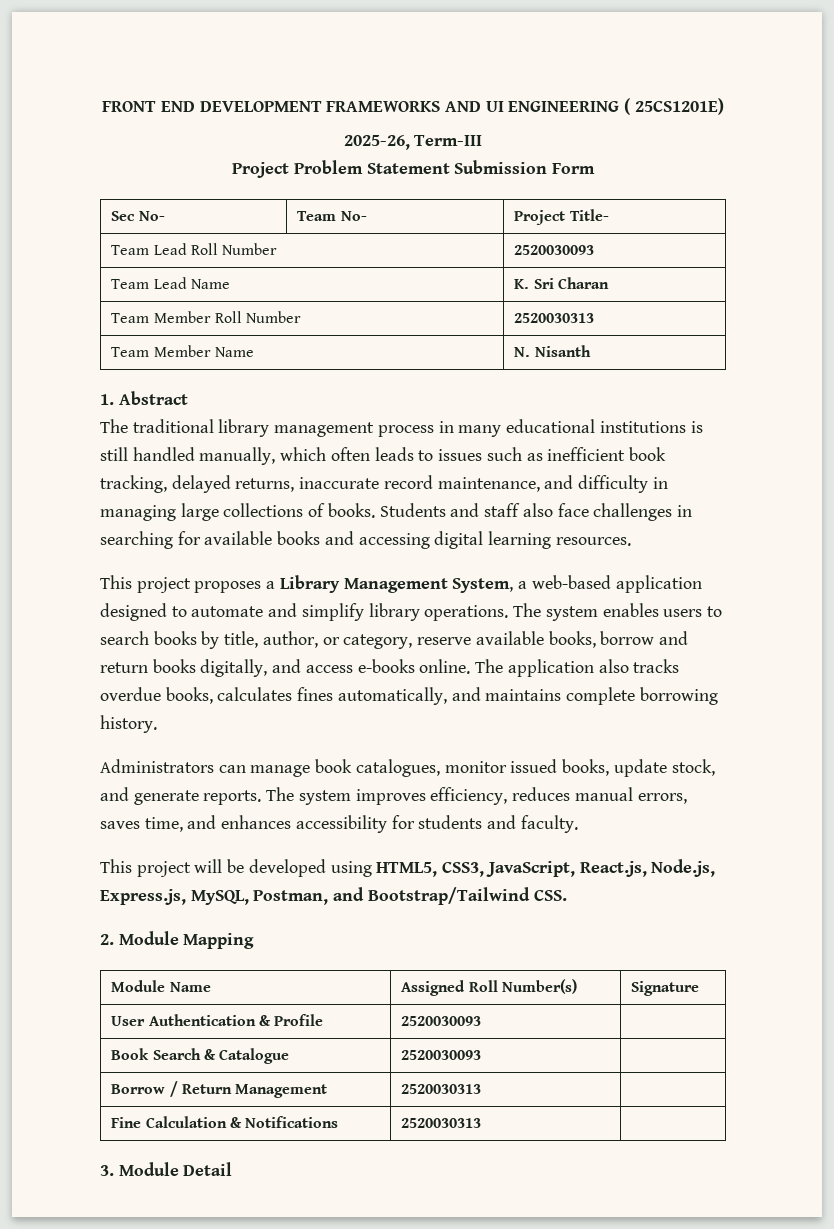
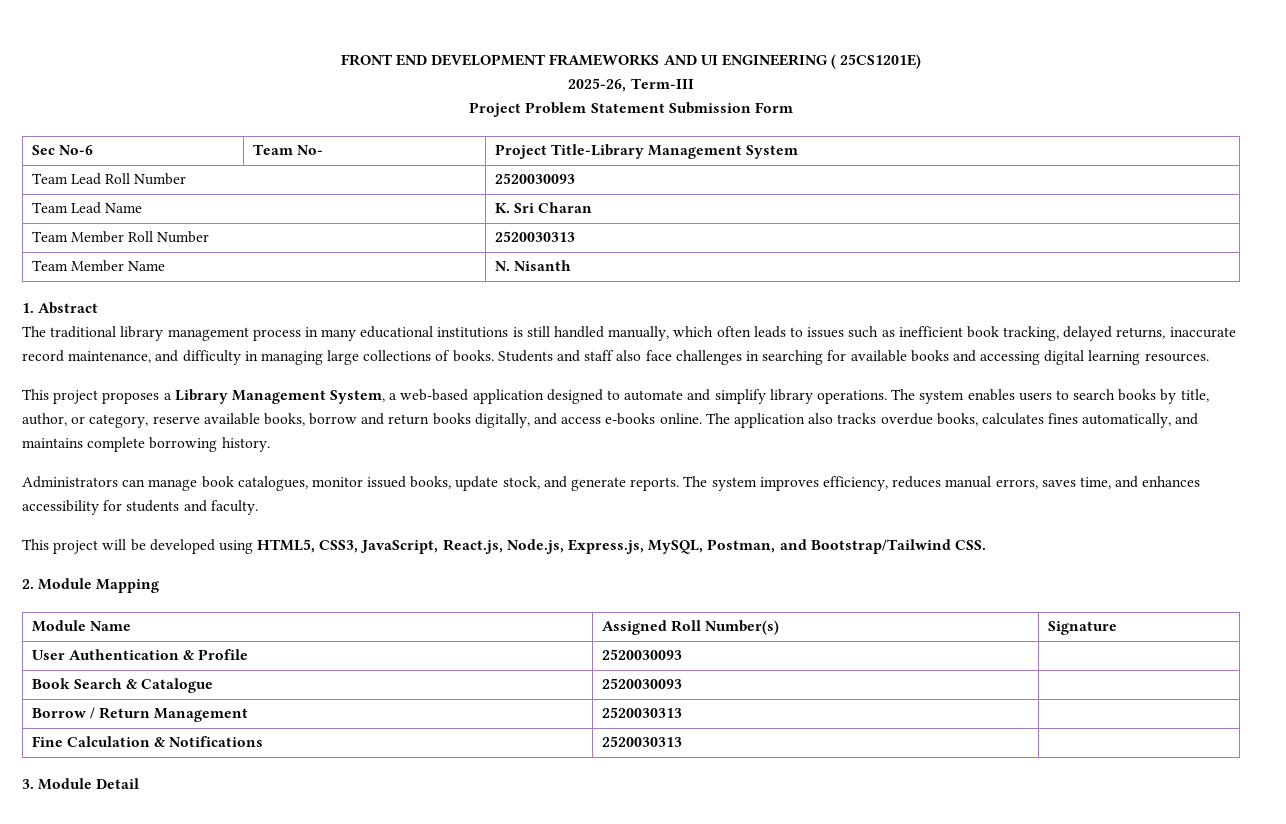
- Sec No- | Team No- | Project Title-
+ Sec No-6 | Team No- | Project Title-Library Management System

